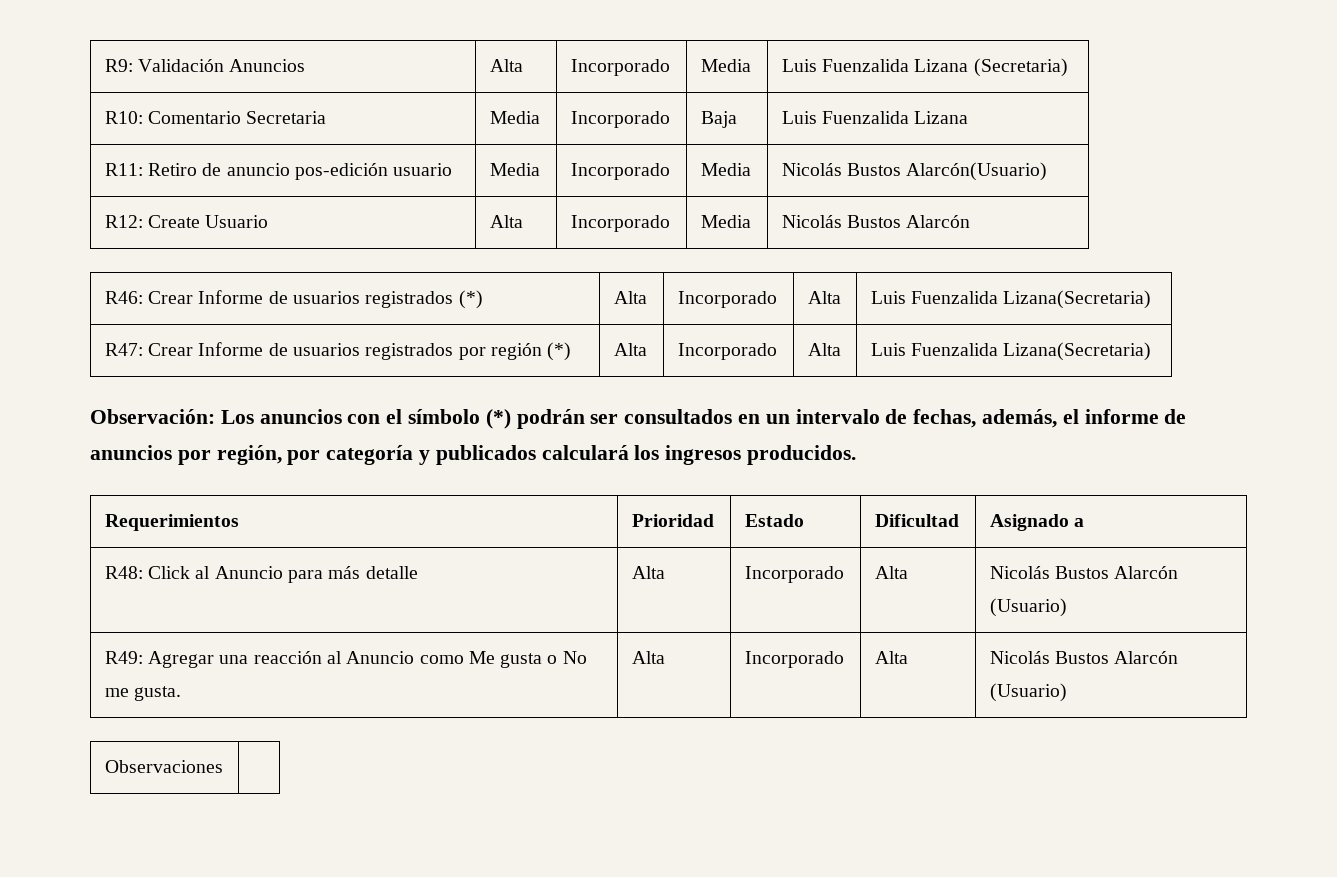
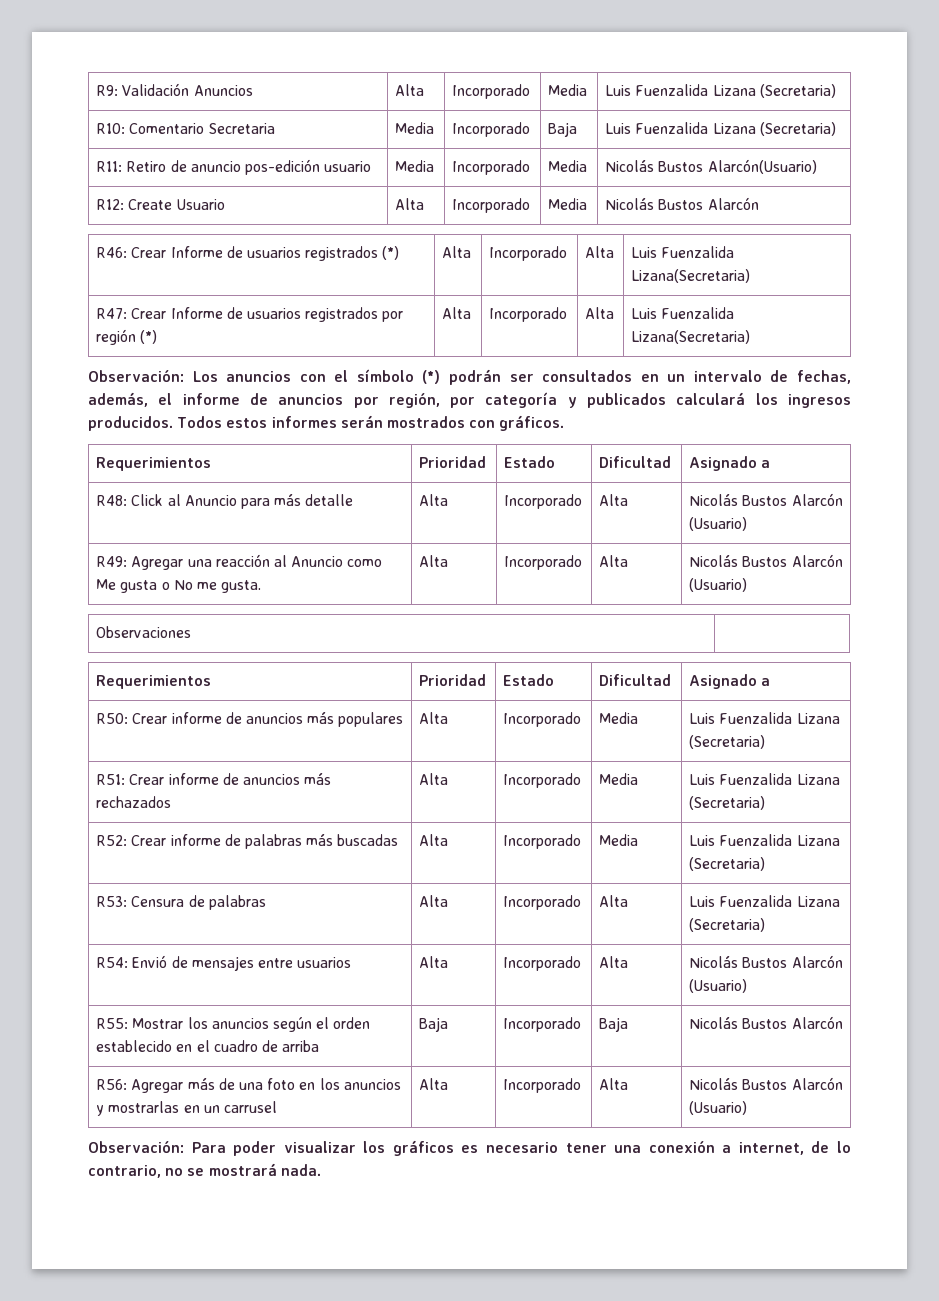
- R10: Comentario Secretaria | Media | Incorporado | Baja | Luis Fuenzalida Lizana
+ R10: Comentario Secretaria | Media | Incorporado | Baja | Luis Fuenzalida Lizana (Secretaria)
+ Todos estos informes serán mostrados con gráficos.
  Observaciones |
+ Requerimientos | Prioridad | Estado | Dificultad | Asignado a
+ R50: Crear informe de anuncios más populares | Alta | Incorporado | Media | Luis Fuenzalida Lizana (Secretaria)
+ R51: Crear informe de anuncios más rechazados | Alta | Incorporado | Media | Luis Fuenzalida Lizana (Secretaria)
+ R52: Crear informe de palabras más buscadas | Alta | Incorporado | Media | Luis Fuenzalida Lizana (Secretaria)
+ R53: Censura de palabras | Alta | Incorporado | Alta | Luis Fuenzalida Lizana (Secretaria)
+ R54: Envió de mensajes entre usuarios | Alta | Incorporado | Alta | Nicolás Bustos Alarcón (Usuario)
+ R55: Mostrar los anuncios según el orden establecido en el cuadro de arriba | Baja | Incorporado | Baja | Nicolás Bustos Alarcón
+ R56: Agregar más de una foto en los anuncios y mostrarlas en un carrusel | Alta | Incorporado | Alta | Nicolás Bustos Alarcón (Usuario)
+ Observación: Para poder visualizar los gráficos es necesario tener una conexión a internet, de lo contrario, no se mostrará nada.

